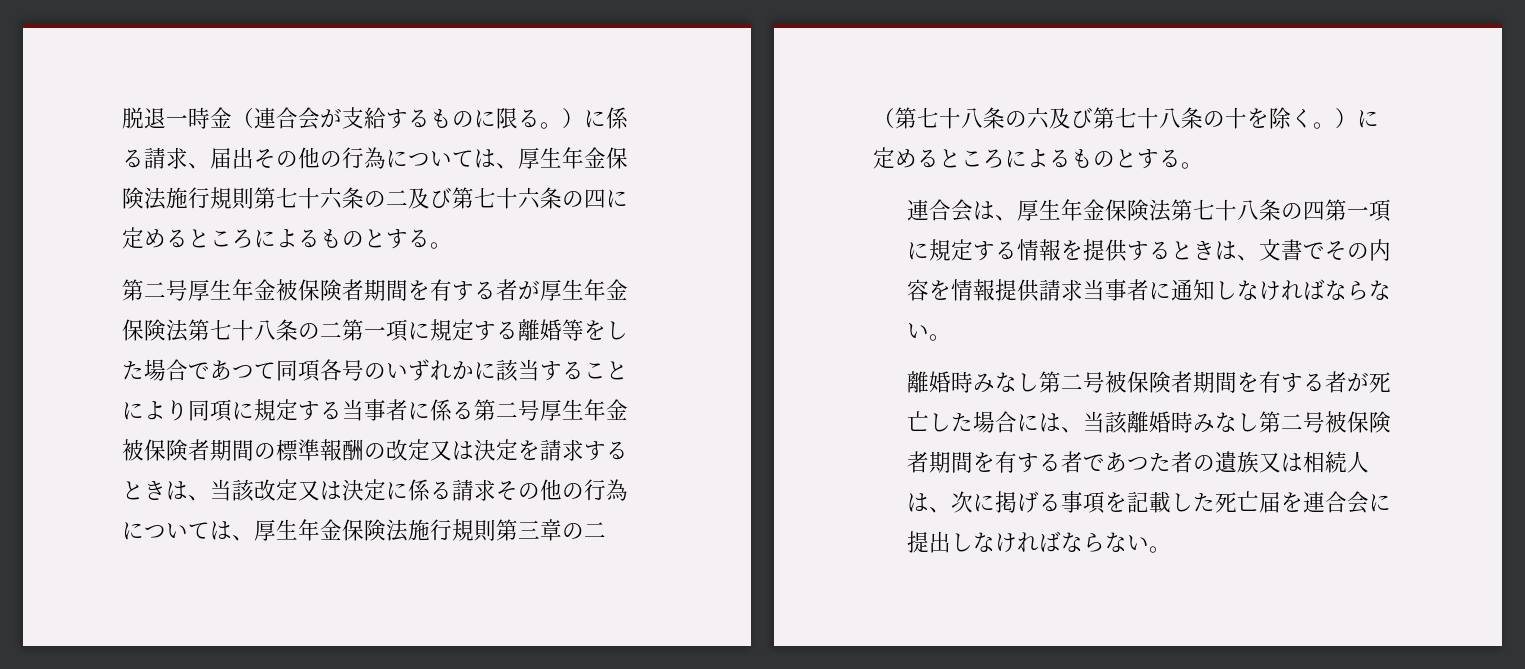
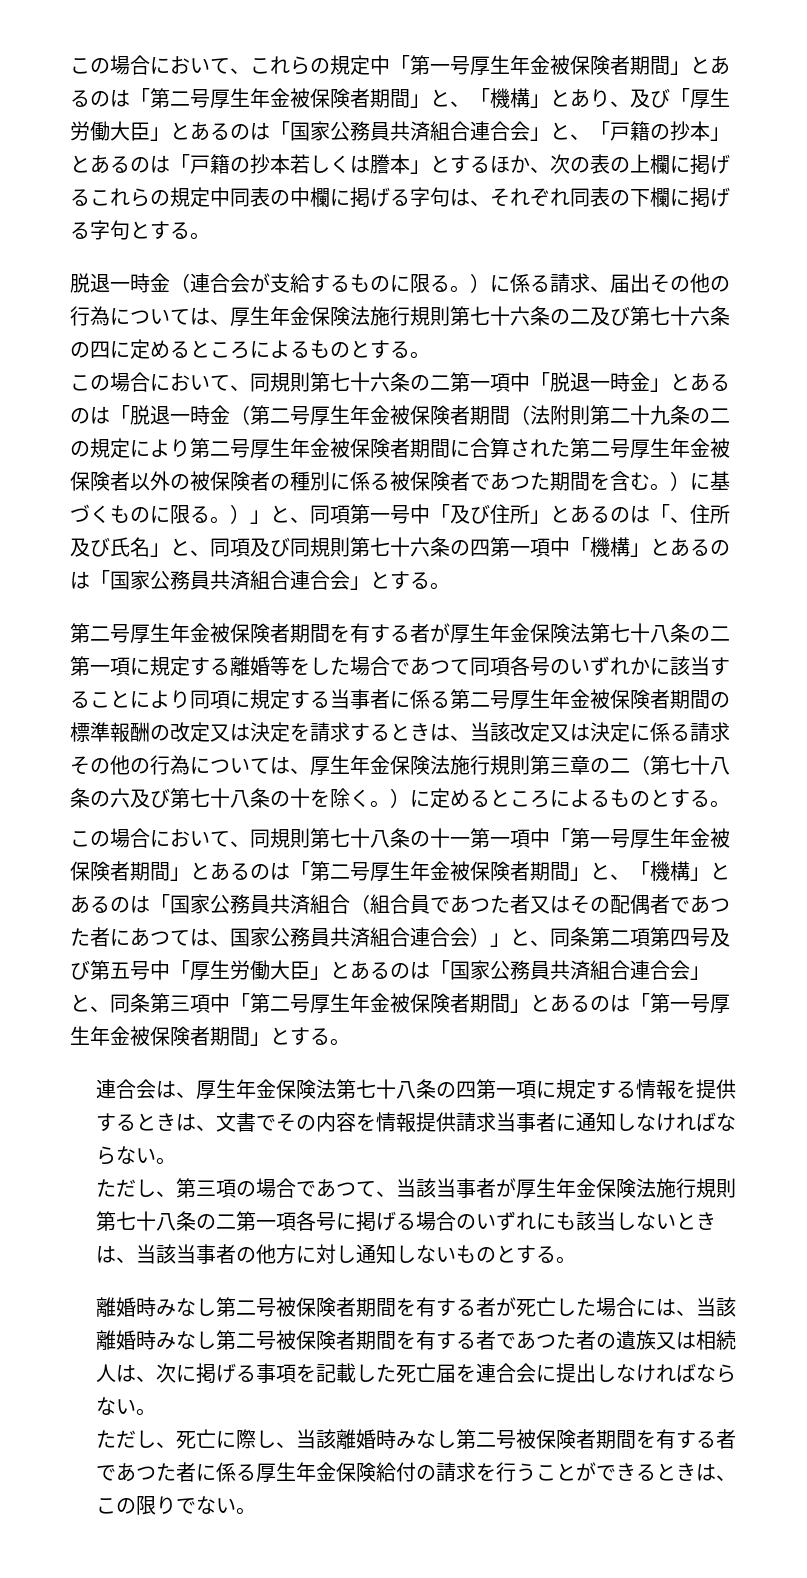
+ この場合において、これらの規定中「第一号厚生年金被保険者期間」とあるのは「第二号厚生年金被保険者期間」と、「機構」とあり、及び「厚生労働大臣」とあるのは「国家公務員共済組合連合会」と、「戸籍の抄本」とあるのは「戸籍の抄本若しくは謄本」とするほか、次の表の上欄に掲げるこれらの規定中同表の中欄に掲げる字句は、それぞれ同表の下欄に掲げる字句とする。
+ この場合において、同規則第七十六条の二第一項中「脱退一時金」とあるのは「脱退一時金（第二号厚生年金被保険者期間（法附則第二十九条の二の規定により第二号厚生年金被保険者期間に合算された第二号厚生年金被保険者以外の被保険者の種別に係る被保険者であつた期間を含む。）に基づくものに限る。）」と、同項第一号中「及び住所」とあるのは「、住所及び氏名」と、同項及び同規則第七十六条の四第一項中「機構」とあるのは「国家公務員共済組合連合会」とする。
+ この場合において、同規則第七十八条の十一第一項中「第一号厚生年金被保険者期間」とあるのは「第二号厚生年金被保険者期間」と、「機構」とあるのは「国家公務員共済組合（組合員であつた者又はその配偶者であつた者にあつては、国家公務員共済組合連合会）」と、同条第二項第四号及び第五号中「厚生労働大臣」とあるのは「国家公務員共済組合連合会」と、同条第三項中「第二号厚生年金被保険者期間」とあるのは「第一号厚生年金被保険者期間」とする。
+ ただし、第三項の場合であつて、当該当事者が厚生年金保険法施行規則第七十八条の二第一項各号に掲げる場合のいずれにも該当しないときは、当該当事者の他方に対し通知しないものとする。
+ ただし、死亡に際し、当該離婚時みなし第二号被保険者期間を有する者であつた者に係る厚生年金保険給付の請求を行うことができるときは、この限りでない。

